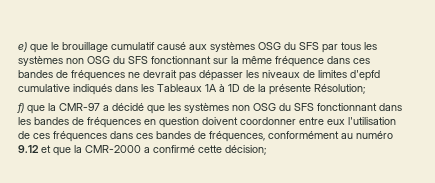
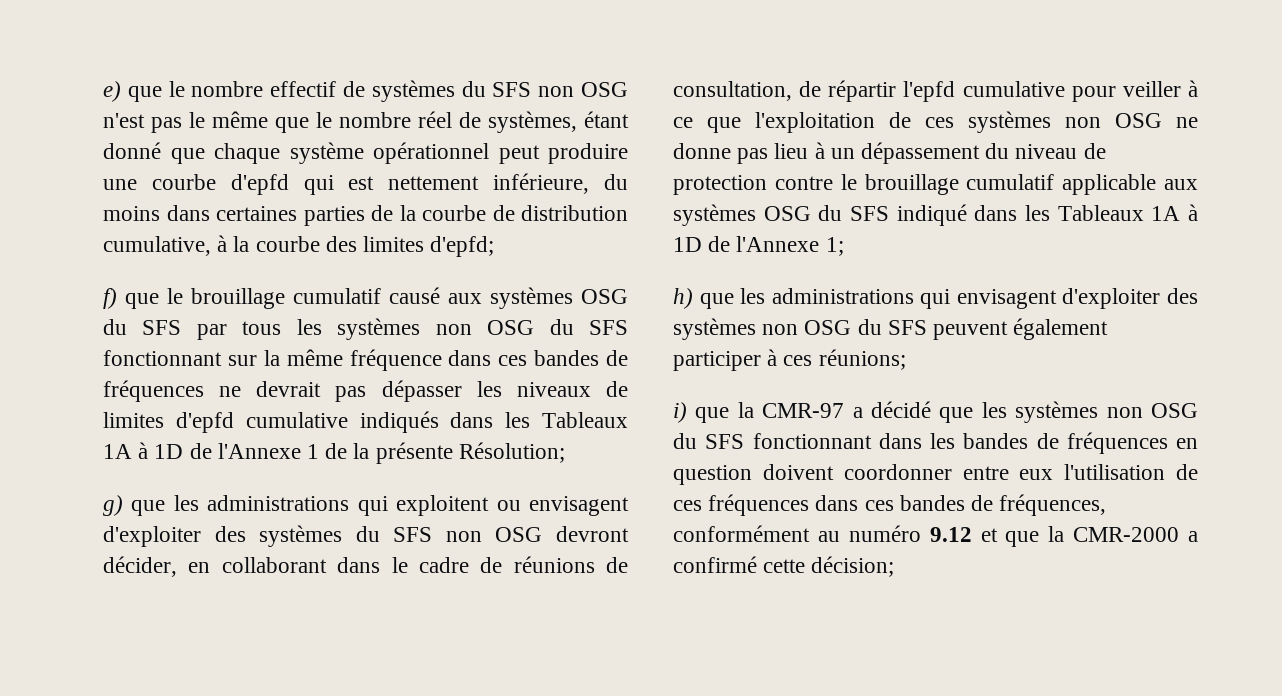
- e) que le brouillage cumulatif causé aux systèmes OSG du SFS par tous les systèmes non OSG du SFS fonctionnant sur la même fréquence dans ces bandes de fréquences ne devrait pas dépasser les niveaux de limites d'epfd cumulative indiqués dans les Tableaux 1A à 1D de la présente Résolution;
+ e) que le nombre effectif de systèmes du SFS non OSG n'est pas le même que le nombre réel de systèmes, étant donné que chaque système opérationnel peut produire une courbe d'epfd qui est nettement inférieure, du moins dans certaines parties de la courbe de distribution cumulative, à la courbe des limites d'epfd;
+ f) que le brouillage cumulatif causé aux systèmes OSG du SFS par tous les systèmes non OSG du SFS fonctionnant sur la même fréquence dans ces bandes de fréquences ne devrait pas dépasser les niveaux de limites d'epfd cumulative indiqués dans les Tableaux 1A à 1D de l'Annexe 1 de la présente Résolution;
- f) que la CMR-97 a décidé que les systèmes non OSG du SFS fonctionnant dans les bandes de fréquences en question doivent coordonner entre eux l'utilisation de ces fréquences dans ces bandes de fréquences, conformément au numéro 9.12 et que la CMR-2000 a confirmé cette décision;
+ g) que les administrations qui exploitent ou envisagent d'exploiter des systèmes du SFS non OSG devront décider, en collaborant dans le cadre de réunions de consultation, de répartir l'epfd cumulative pour veiller à ce que l'exploitation de ces systèmes non OSG ne donne pas lieu à un dépassement du niveau de protection contre le brouillage cumulatif applicable aux systèmes OSG du SFS indiqué dans les Tableaux 1A à 1D de l'Annexe 1;
+ h) que les administrations qui envisagent d'exploiter des systèmes non OSG du SFS peuvent également participer à ces réunions;
+ i) que la CMR-97 a décidé que les systèmes non OSG du SFS fonctionnant dans les bandes de fréquences en question doivent coordonner entre eux l'utilisation de ces fréquences dans ces bandes de fréquences, conformément au numéro 9.12 et que la CMR-2000 a confirmé cette décision;

